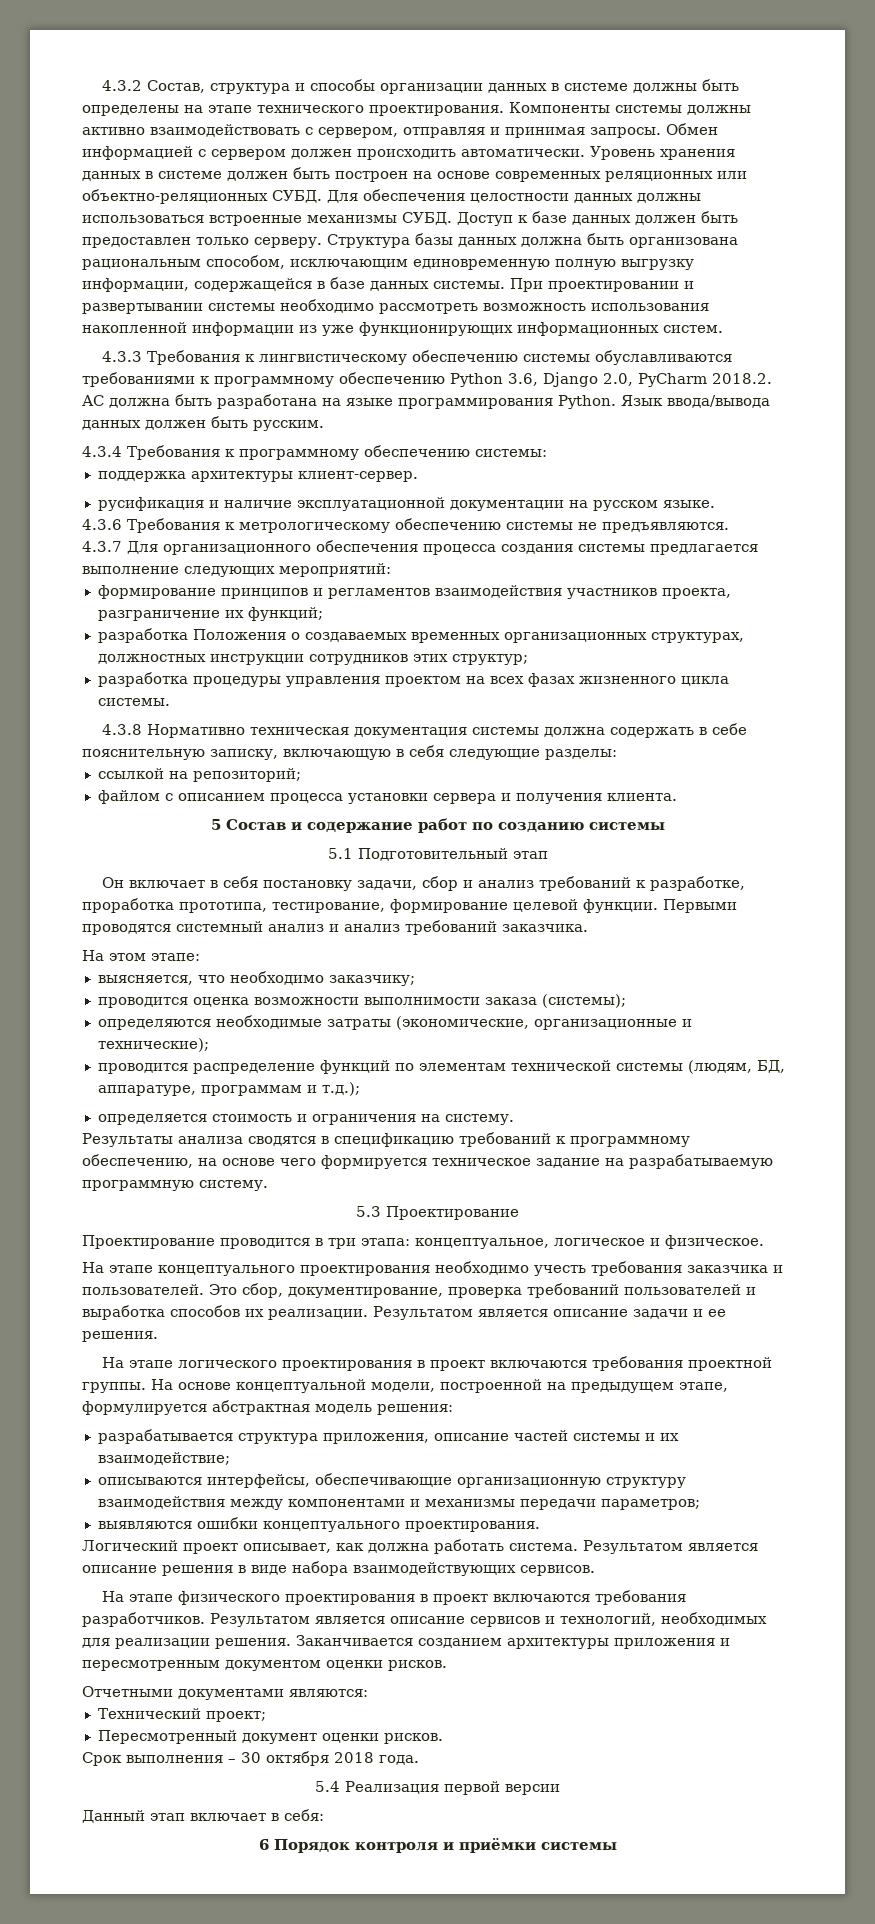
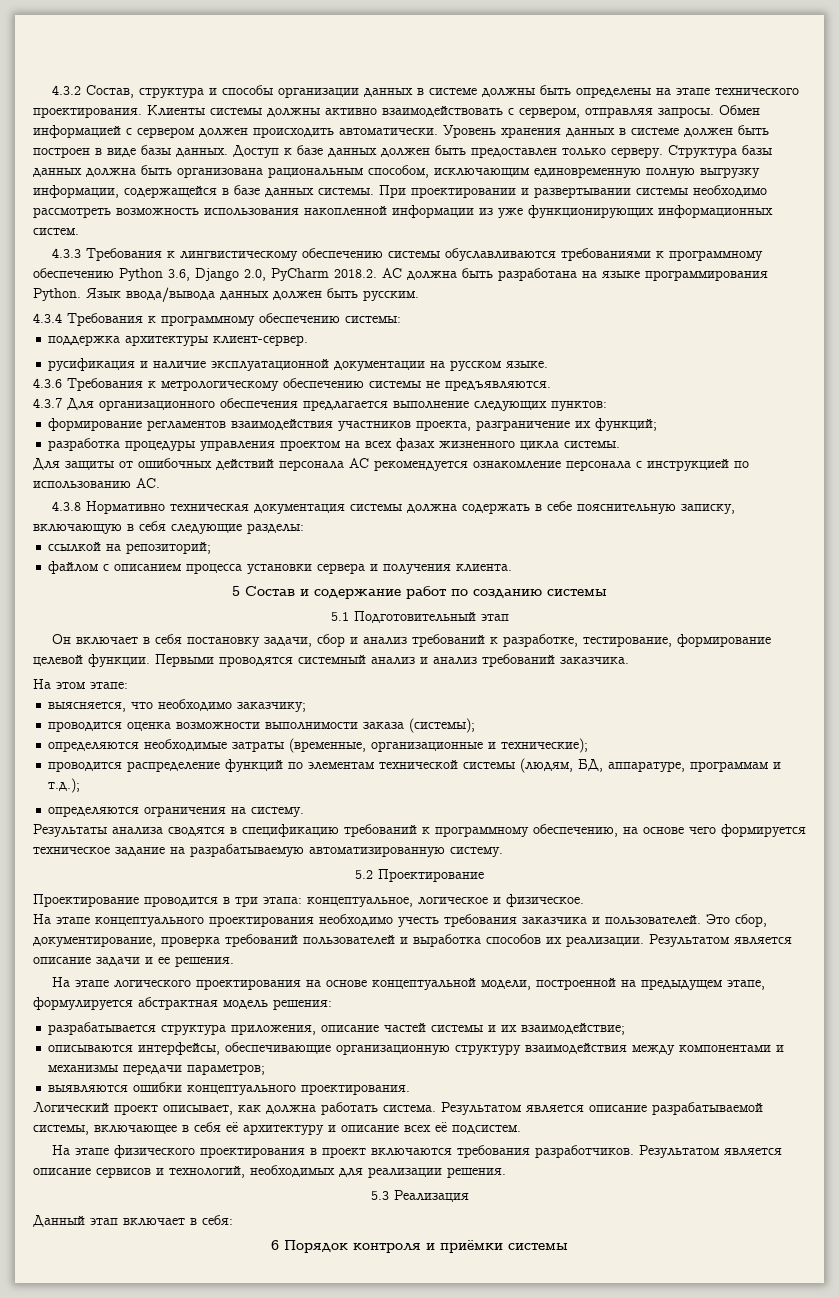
- Компоненты системы должны активно взаимодействовать с сервером, отправляя и принимая запросы.
+ Клиенты системы должны активно взаимодействовать с сервером, отправляя запросы.
- Уровень хранения данных в системе должен быть построен на основе современных реляционных или объектно-реляционных СУБД. Для обеспечения целостности данных должны использоваться встроенные механизмы СУБД.
+ Уровень хранения данных в системе должен быть построен в виде базы данных.
- 4.3.7 Для организационного обеспечения процесса создания системы предлагается выполнение следующих мероприятий:
- формирование принципов и регламентов взаимодействия участников проекта, разграничение их функций;
+ 4.3.7 Для организационного обеспечения предлагается выполнение следующих пунктов:
+ формирование регламентов взаимодействия участников проекта, разграничение их функций;
- разработка Положения о создаваемых временных организационных структурах, должностных инструкции сотрудников этих структур;
+ Для защиты от ошибочных действий персонала АС рекомендуется ознакомление персонала с инструкцией по использованию АС.
- Он включает в себя постановку задачи, сбор и анализ требований к разработке, проработка прототипа, тестирование, формирование целевой функции.
+ Он включает в себя постановку задачи, сбор и анализ требований к разработке, тестирование, формирование целевой функции.
- определяются необходимые затраты (экономические, организационные и технические);
+ определяются необходимые затраты (временные, организационные и технические);
- определяется стоимость и ограничения на систему.
+ определяются ограничения на систему.
- Результаты анализа сводятся в спецификацию требований к программному обеспечению, на основе чего формируется техническое задание на разрабатываемую программную систему.
- 5.3 Проектирование
+ Результаты анализа сводятся в спецификацию требований к программному обеспечению, на основе чего формируется техническое задание на разрабатываемую автоматизированную систему.
+ 5.2 Проектирование
- На этапе логического проектирования в проект включаются требования проектной группы. На основе концептуальной модели, построенной на предыдущем этапе, формулируется абстрактная модель решения:
+ На этапе логического проектирования на основе концептуальной модели, построенной на предыдущем этапе, формулируется абстрактная модель решения:
- Результатом является описание решения в виде набора взаимодействующих сервисов.
+ Результатом является описание разрабатываемой системы, включающее в себя её архитектуру и описание всех её подсистем.
- Результатом является описание сервисов и технологий, необходимых для реализации решения. Заканчивается созданием архитектуры приложения и пересмотренным документом оценки рисков.
- Отчетными документами являются:
- Технический проект;
- Пересмотренный документ оценки рисков.
- Срок выполнения – 30 октября 2018 года.
- 5.4 Реализация первой версии
+ Результатом является описание сервисов и технологий, необходимых для реализации решения.
+ 5.3 Реализация

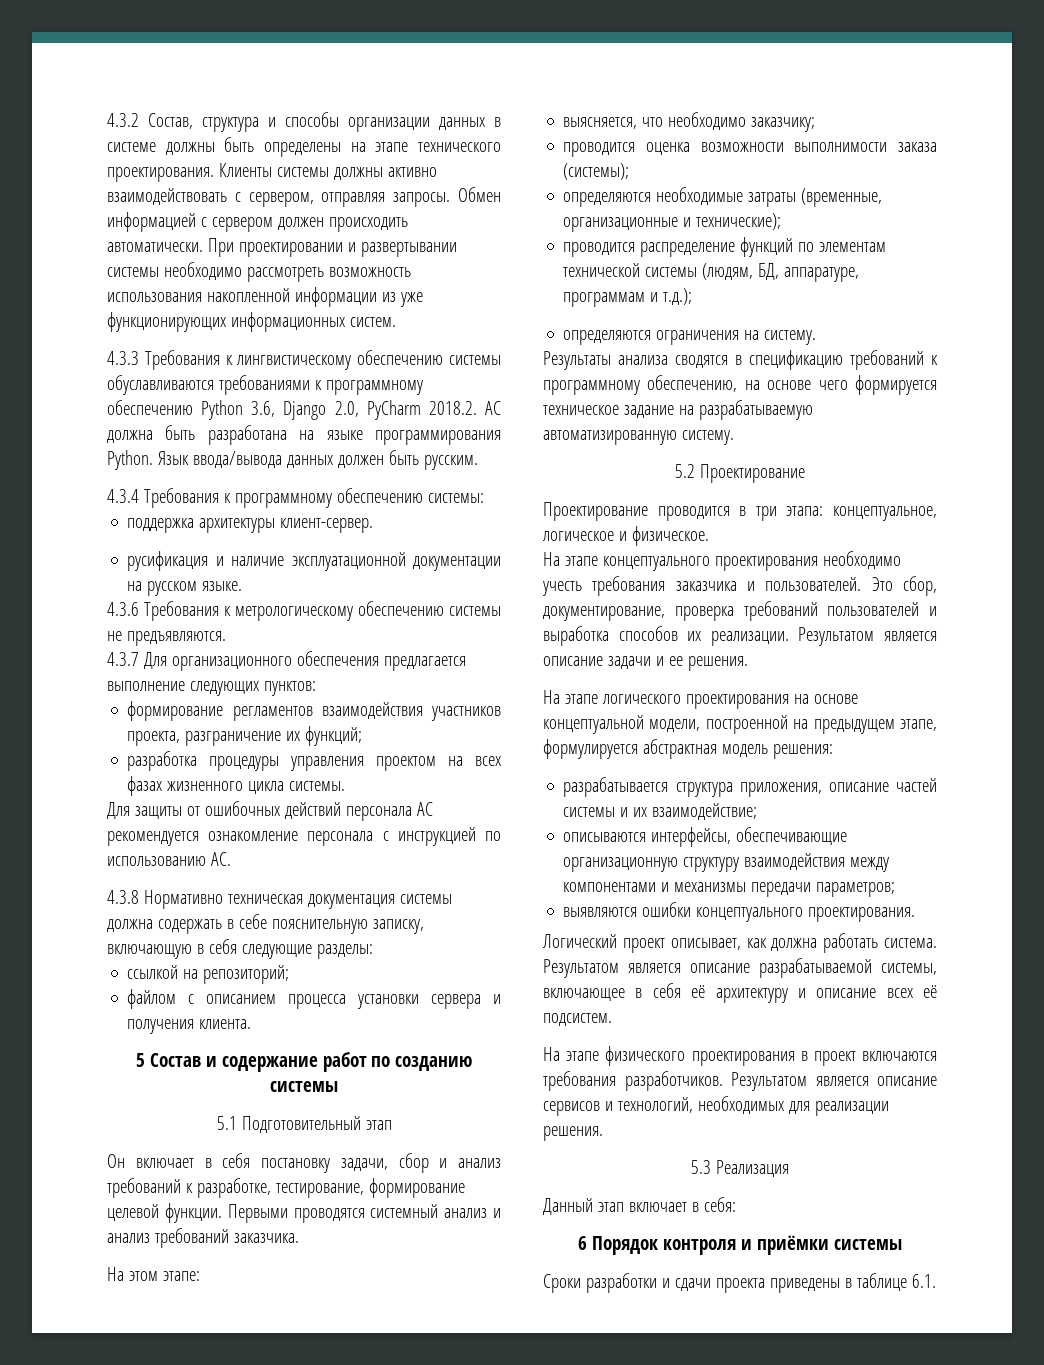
- Уровень хранения данных в системе должен быть построен в виде базы данных. Доступ к базе данных должен быть предоставлен только серверу. Структура базы данных должна быть организована рациональным способом, исключающим единовременную полную выгрузку информации, содержащейся в базе данных системы.
+ Сроки разработки и сдачи проекта приведены в таблице 6.1.

